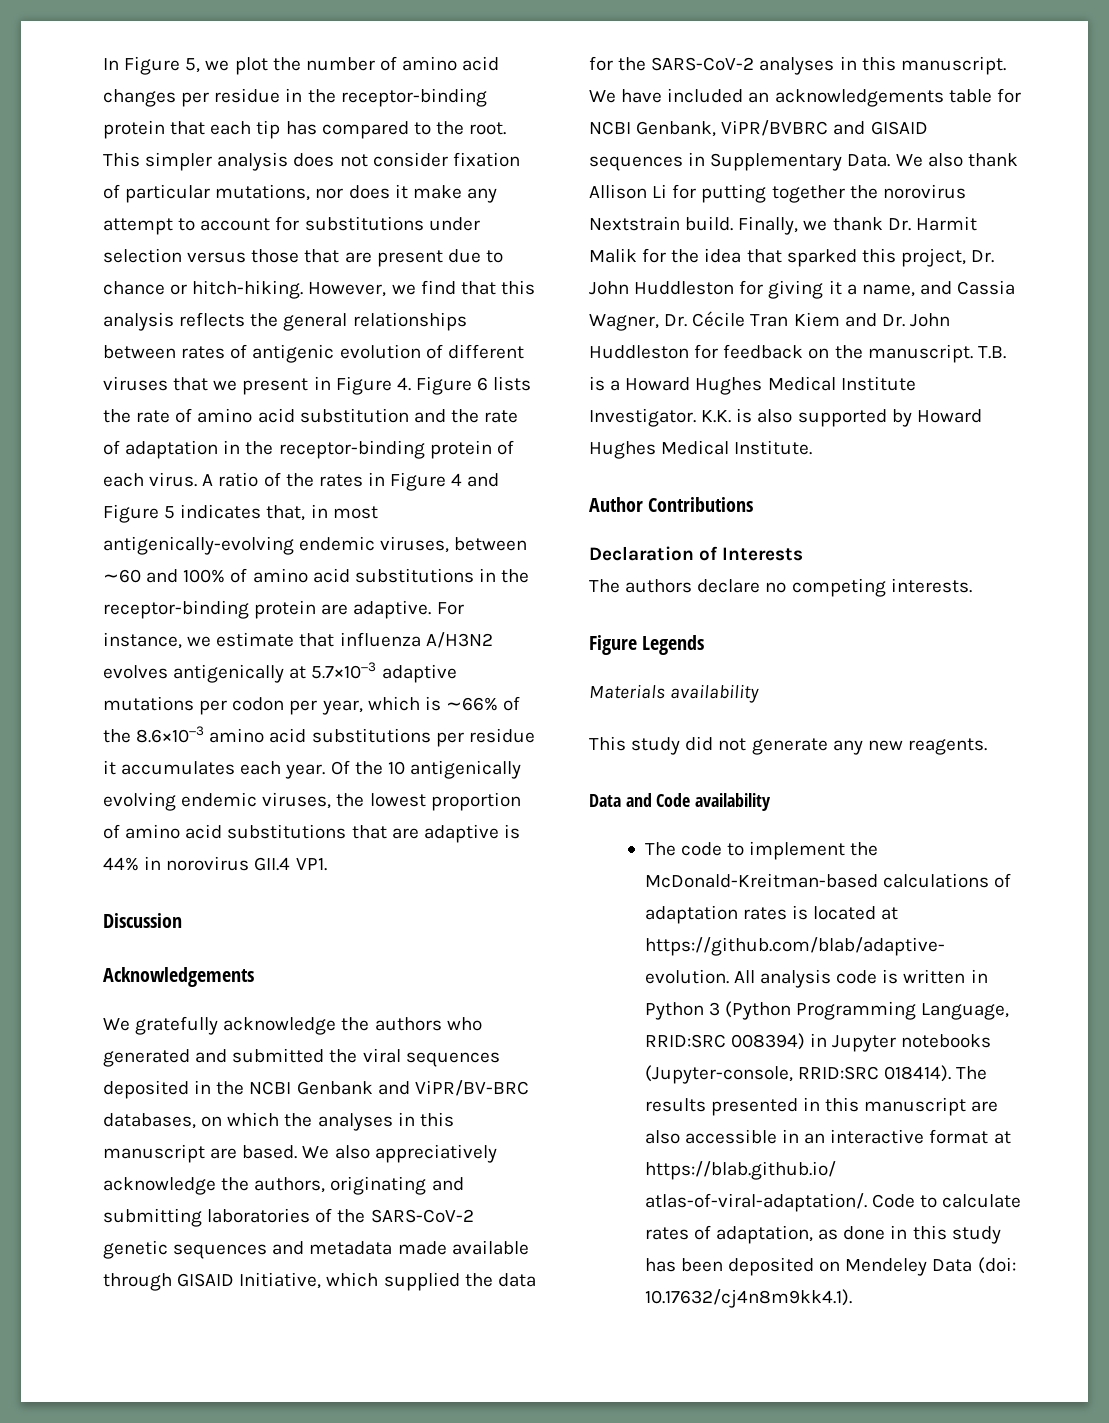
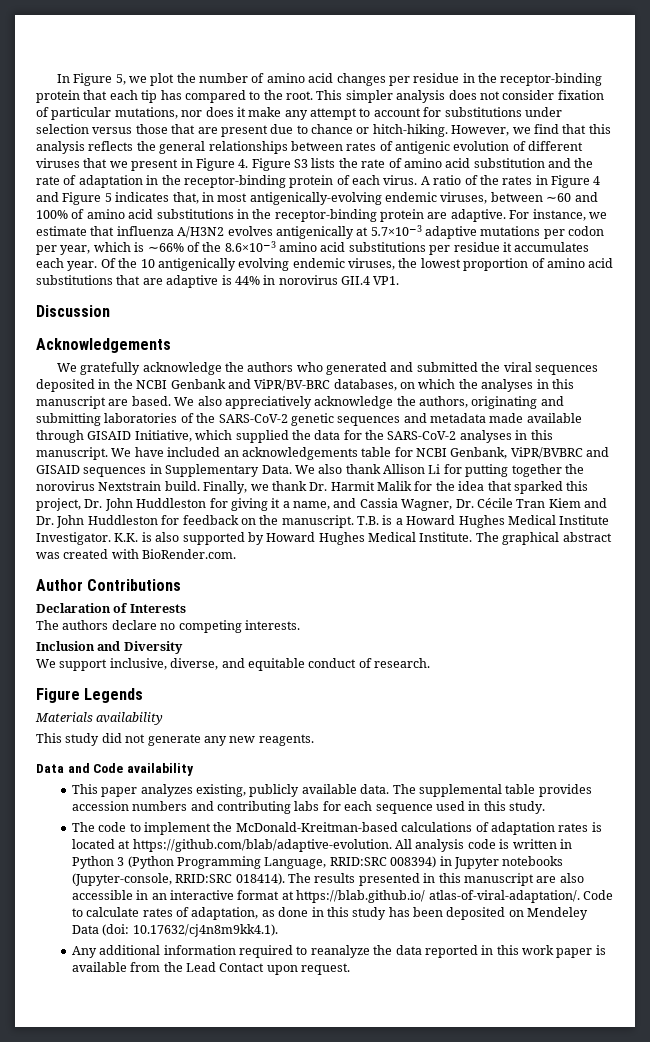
- However, we find that this analysis reflects the general relationships between rates of antigenic evolution of different viruses that we present in Figure 4. Figure 6 lists the rate of amino acid substitution and the rate of adaptation in the receptor-binding protein of each virus.
+ However, we find that this analysis reflects the general relationships between rates of antigenic evolution of different viruses that we present in Figure 4. Figure S3 lists the rate of amino acid substitution and the rate of adaptation in the receptor-binding protein of each virus.
+ The graphical abstract was created with BioRender.com.
+ Inclusion and Diversity
+ We support inclusive, diverse, and equitable conduct of research.
+ This paper analyzes existing, publicly available data. The supplemental table provides accession numbers and contributing labs for each sequence used in this study.
+ Any additional information required to reanalyze the data reported in this work paper is available from the Lead Contact upon request.

